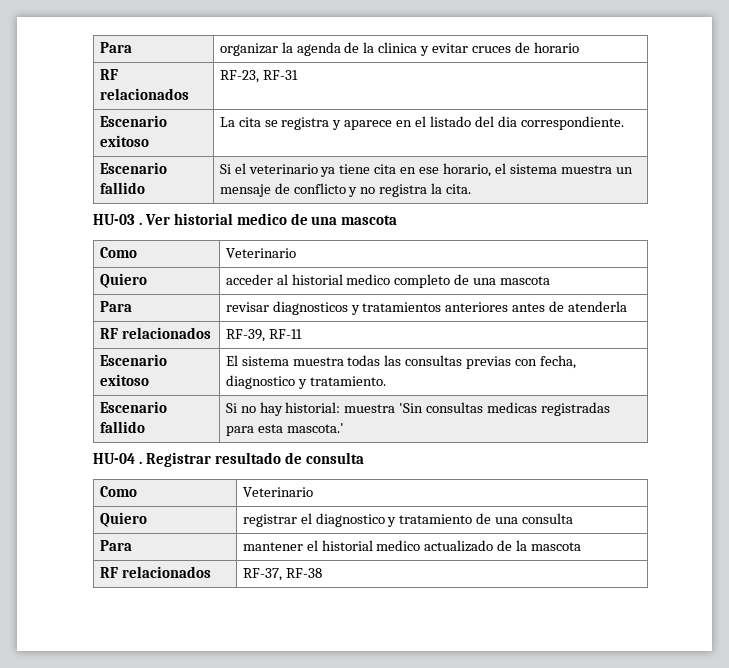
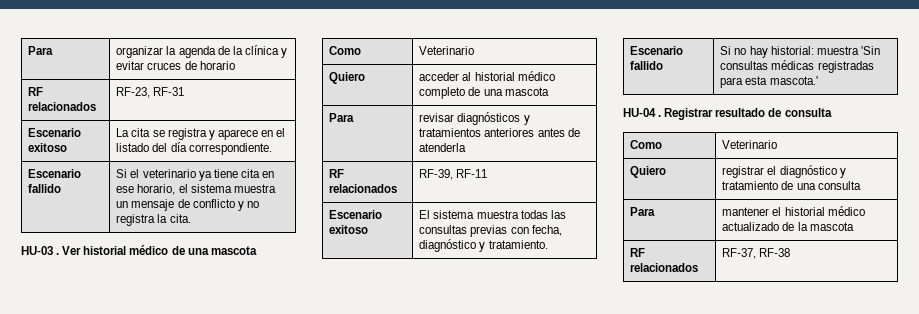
- Para | organizar la agenda de la clinica y evitar cruces de horario
+ Para | organizar la agenda de la clínica y evitar cruces de horario
- Escenario exitoso | La cita se registra y aparece en el listado del dia correspondiente.
+ Escenario exitoso | La cita se registra y aparece en el listado del día correspondiente.
- Ver historial medico de una mascota
+ Ver historial médico de una mascota
- Quiero | acceder al historial medico completo de una mascota
+ Quiero | acceder al historial médico completo de una mascota
- Para | revisar diagnosticos y tratamientos anteriores antes de atenderla
+ Para | revisar diagnósticos y tratamientos anteriores antes de atenderla
- Escenario exitoso | El sistema muestra todas las consultas previas con fecha, diagnostico y tratamiento.
+ Escenario exitoso | El sistema muestra todas las consultas previas con fecha, diagnóstico y tratamiento.
- Escenario fallido | Si no hay historial: muestra 'Sin consultas medicas registradas para esta mascota.'
+ Escenario fallido | Si no hay historial: muestra 'Sin consultas médicas registradas para esta mascota.'
- Quiero | registrar el diagnostico y tratamiento de una consulta
+ Quiero | registrar el diagnóstico y tratamiento de una consulta
- Para | mantener el historial medico actualizado de la mascota
+ Para | mantener el historial médico actualizado de la mascota

